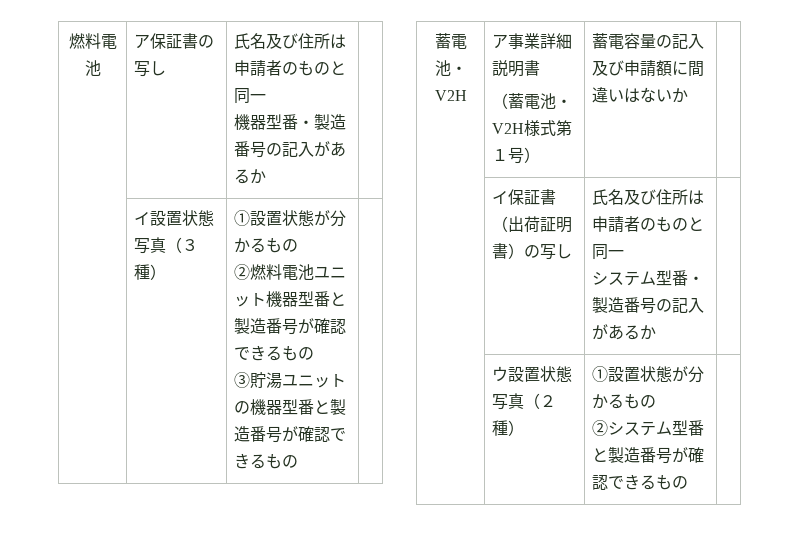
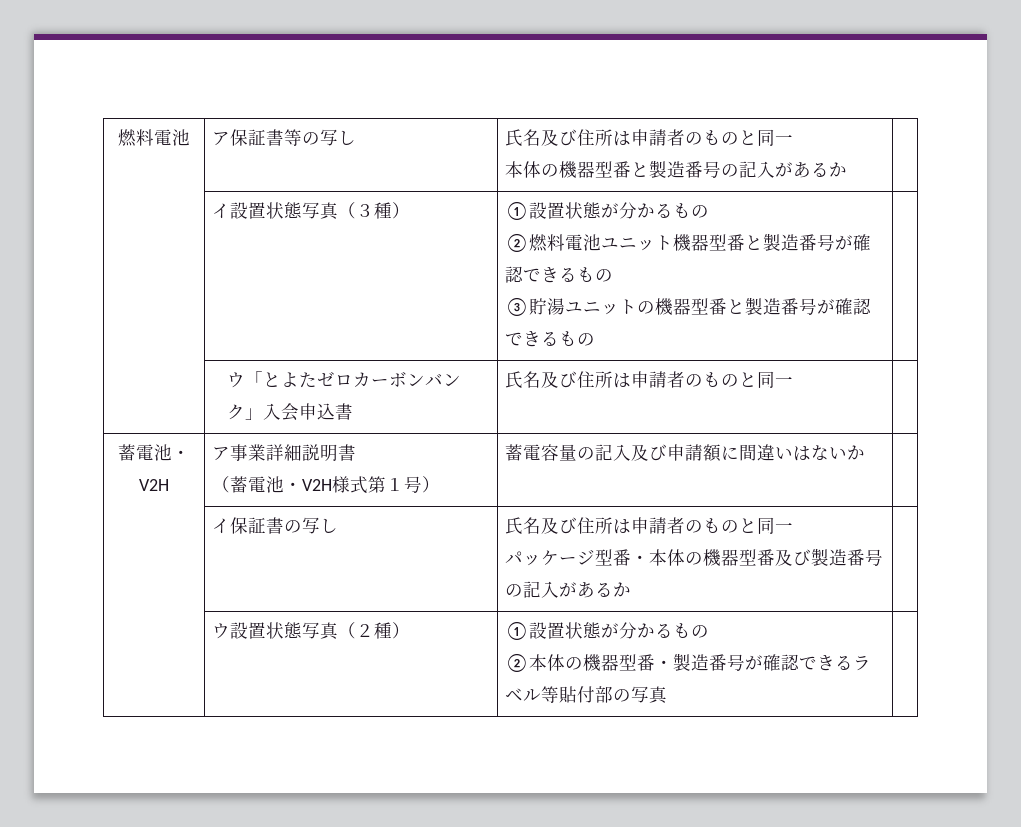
- 燃料電池 | ア保証書の写し | 氏名及び住所は申請者のものと同一
- 機器型番・製造番号の記入があるか |
+ 燃料電池 | ア保証書等の写し | 氏名及び住所は申請者のものと同一
+ 本体の機器型番と製造番号の記入があるか |
+ | ウ「とよたゼロカーボンバンク」入会申込書 | 氏名及び住所は申請者のものと同一 |
- | イ保証書（出荷証明書）の写し | 氏名及び住所は申請者のものと同一
- システム型番・製造番号の記入があるか |
+ | イ保証書の写し | 氏名及び住所は申請者のものと同一
+ パッケージ型番・本体の機器型番及び製造番号の記入があるか |
  | ウ設置状態写真（２種） | ①設置状態が分かるもの
- ②システム型番と製造番号が確認できるもの |
+ ②本体の機器型番・製造番号が確認できるラベル等貼付部の写真 |

